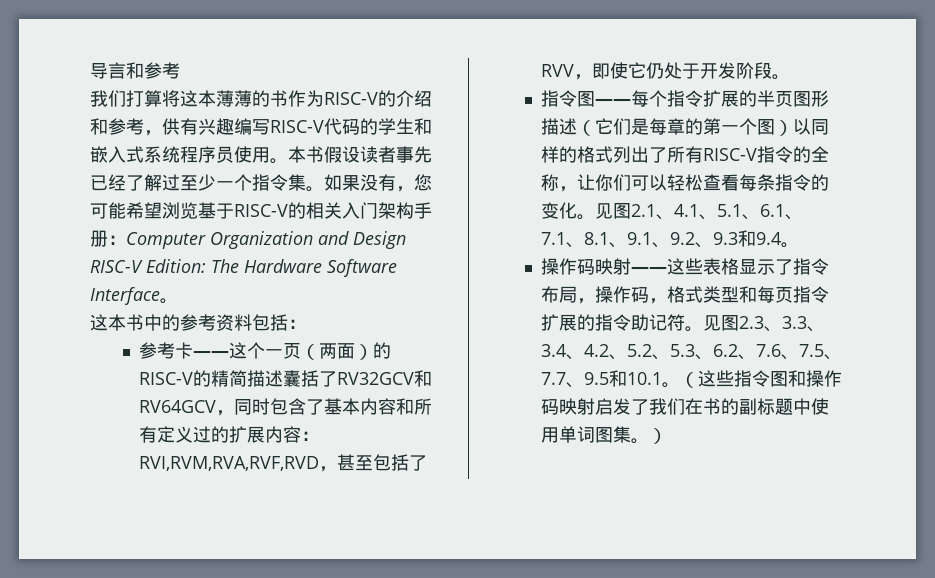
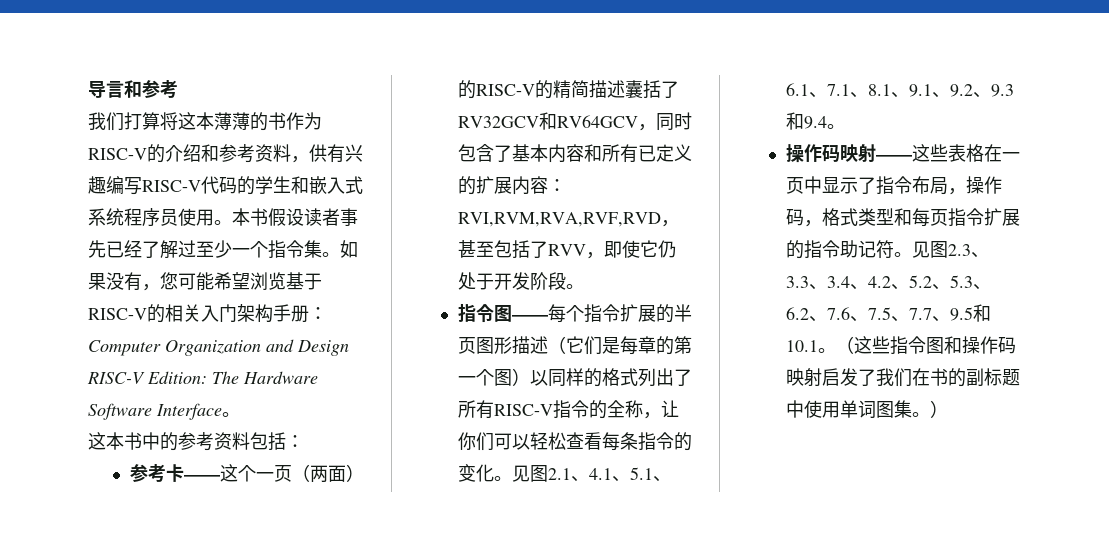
- 我们打算将这本薄薄的书作为RISC-V的介绍和参考，供有兴趣编写RISC-V代码的学生和嵌入式系统程序员使用。
+ 我们打算将这本薄薄的书作为RISC-V的介绍和参考资料，供有兴趣编写RISC-V代码的学生和嵌入式系统程序员使用。
- 参考卡——这个一页（两面）的RISC-V的精简描述囊括了RV32GCV和RV64GCV，同时包含了基本内容和所有定义过的扩展内容：RVI,RVM,RVA,RVF,RVD，甚至包括了RVV，即使它仍处于开发阶段。
+ 参考卡——这个一页（两面）的RISC-V的精简描述囊括了RV32GCV和RV64GCV，同时包含了基本内容和所有已定义的扩展内容：RVI,RVM,RVA,RVF,RVD，甚至包括了RVV，即使它仍处于开发阶段。
- 操作码映射——这些表格显示了指令布局，操作码，格式类型和每页指令扩展的指令助记符。
+ 操作码映射——这些表格在一页中显示了指令布局，操作码，格式类型和每页指令扩展的指令助记符。

